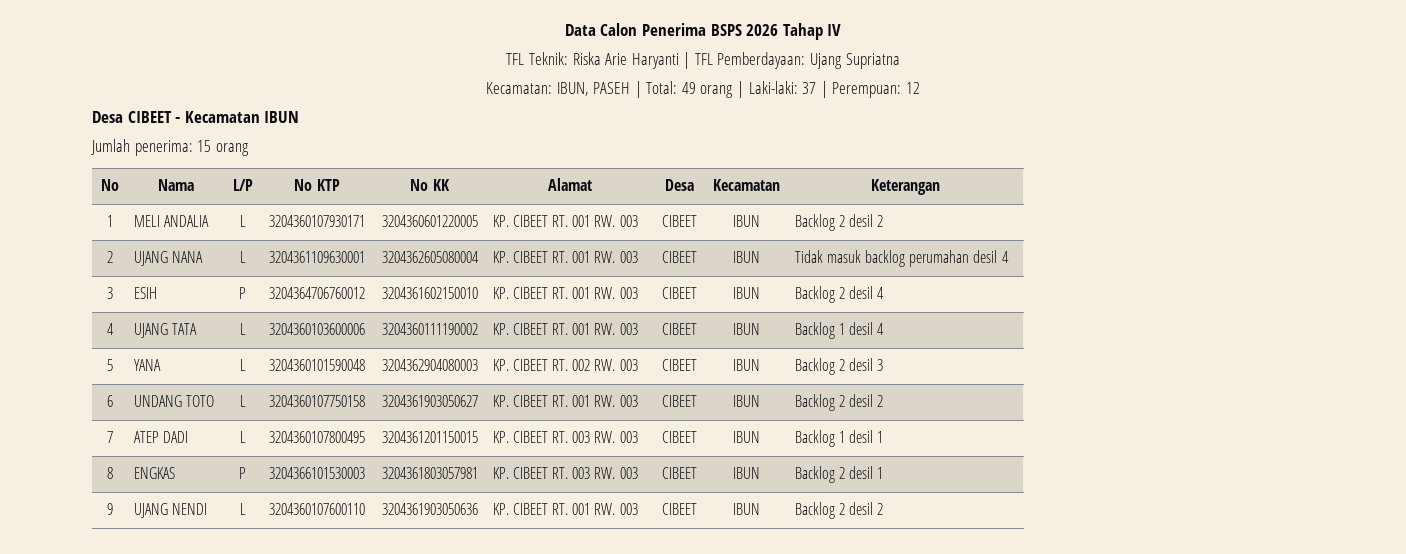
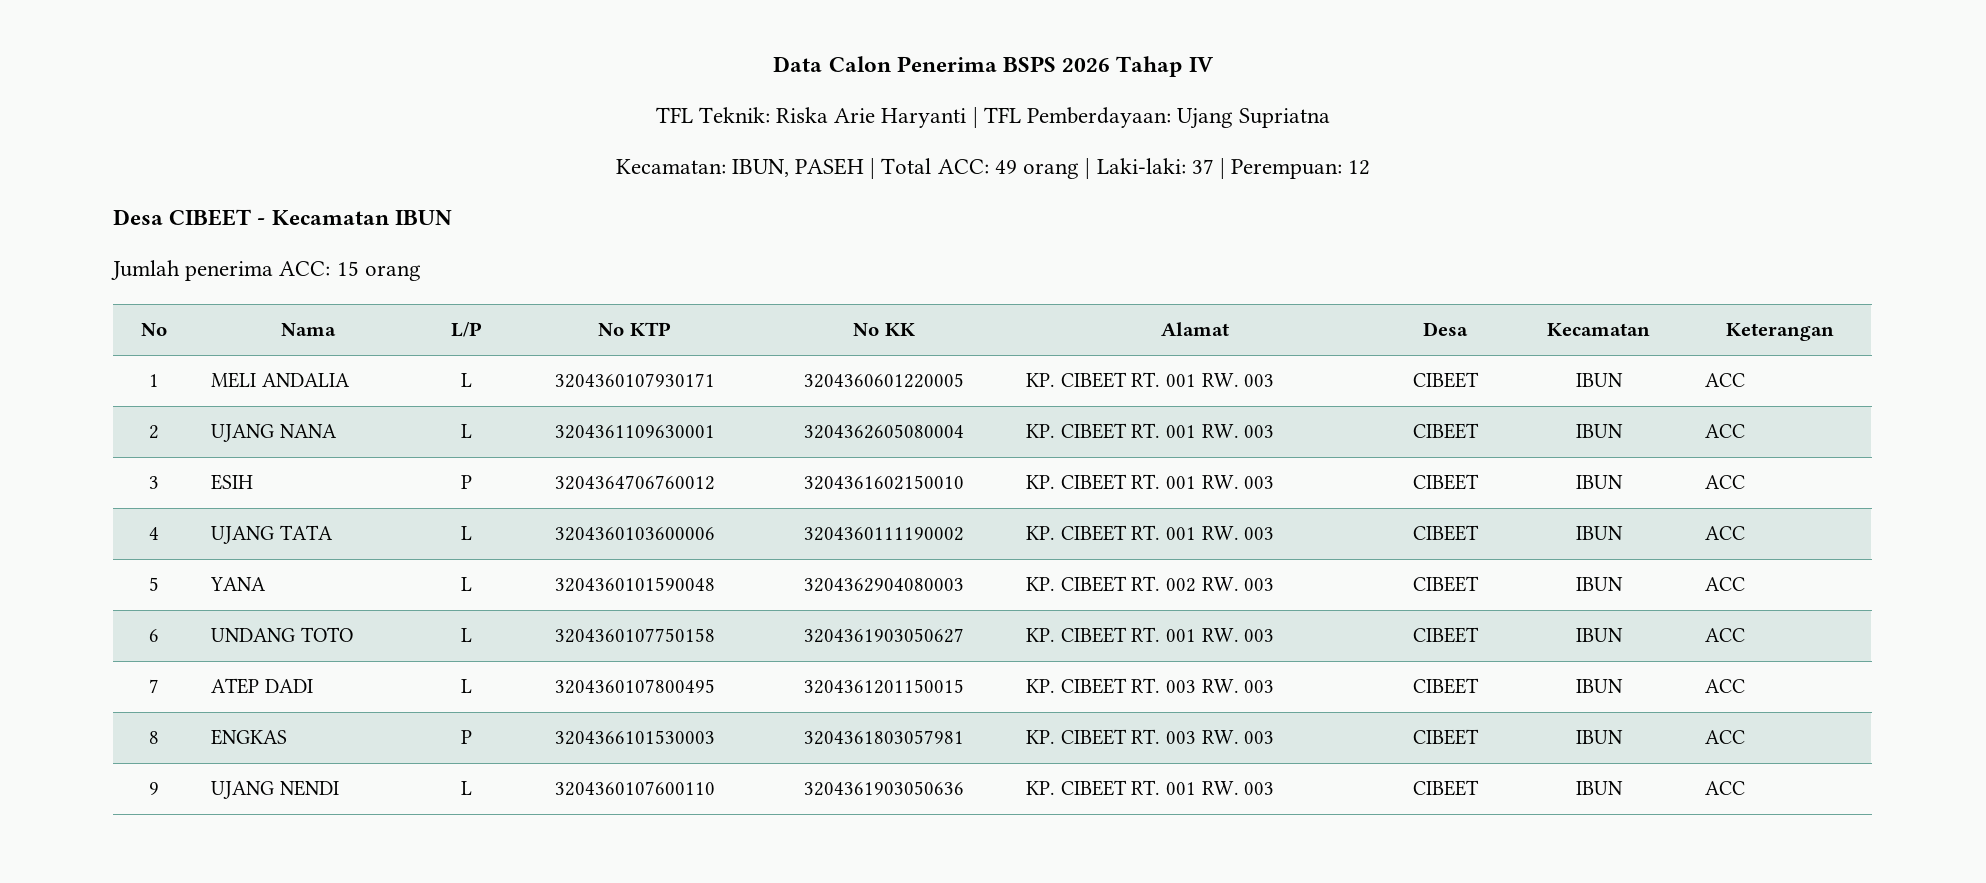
- Kecamatan: IBUN, PASEH | Total: 49 orang | Laki-laki: 37 | Perempuan: 12
+ Kecamatan: IBUN, PASEH | Total ACC: 49 orang | Laki-laki: 37 | Perempuan: 12
- Jumlah penerima: 15 orang
+ Jumlah penerima ACC: 15 orang
- 1 | MELI ANDALIA | L | 3204360107930171 | 3204360601220005 | KP. CIBEET RT. 001 RW. 003 | CIBEET | IBUN | Backlog 2 desil 2
+ 1 | MELI ANDALIA | L | 3204360107930171 | 3204360601220005 | KP. CIBEET RT. 001 RW. 003 | CIBEET | IBUN | ACC
- 2 | UJANG NANA | L | 3204361109630001 | 3204362605080004 | KP. CIBEET RT. 001 RW. 003 | CIBEET | IBUN | Tidak masuk backlog perumahan desil 4
+ 2 | UJANG NANA | L | 3204361109630001 | 3204362605080004 | KP. CIBEET RT. 001 RW. 003 | CIBEET | IBUN | ACC
- 3 | ESIH | P | 3204364706760012 | 3204361602150010 | KP. CIBEET RT. 001 RW. 003 | CIBEET | IBUN | Backlog 2 desil 4
+ 3 | ESIH | P | 3204364706760012 | 3204361602150010 | KP. CIBEET RT. 001 RW. 003 | CIBEET | IBUN | ACC
- 4 | UJANG TATA | L | 3204360103600006 | 3204360111190002 | KP. CIBEET RT. 001 RW. 003 | CIBEET | IBUN | Backlog 1 desil 4
+ 4 | UJANG TATA | L | 3204360103600006 | 3204360111190002 | KP. CIBEET RT. 001 RW. 003 | CIBEET | IBUN | ACC
- 5 | YANA | L | 3204360101590048 | 3204362904080003 | KP. CIBEET RT. 002 RW. 003 | CIBEET | IBUN | Backlog 2 desil 3
+ 5 | YANA | L | 3204360101590048 | 3204362904080003 | KP. CIBEET RT. 002 RW. 003 | CIBEET | IBUN | ACC
- 6 | UNDANG TOTO | L | 3204360107750158 | 3204361903050627 | KP. CIBEET RT. 001 RW. 003 | CIBEET | IBUN | Backlog 2 desil 2
+ 6 | UNDANG TOTO | L | 3204360107750158 | 3204361903050627 | KP. CIBEET RT. 001 RW. 003 | CIBEET | IBUN | ACC
- 7 | ATEP DADI | L | 3204360107800495 | 3204361201150015 | KP. CIBEET RT. 003 RW. 003 | CIBEET | IBUN | Backlog 1 desil 1
+ 7 | ATEP DADI | L | 3204360107800495 | 3204361201150015 | KP. CIBEET RT. 003 RW. 003 | CIBEET | IBUN | ACC
- 8 | ENGKAS | P | 3204366101530003 | 3204361803057981 | KP. CIBEET RT. 003 RW. 003 | CIBEET | IBUN | Backlog 2 desil 1
+ 8 | ENGKAS | P | 3204366101530003 | 3204361803057981 | KP. CIBEET RT. 003 RW. 003 | CIBEET | IBUN | ACC
- 9 | UJANG NENDI | L | 3204360107600110 | 3204361903050636 | KP. CIBEET RT. 001 RW. 003 | CIBEET | IBUN | Backlog 2 desil 2
+ 9 | UJANG NENDI | L | 3204360107600110 | 3204361903050636 | KP. CIBEET RT. 001 RW. 003 | CIBEET | IBUN | ACC

